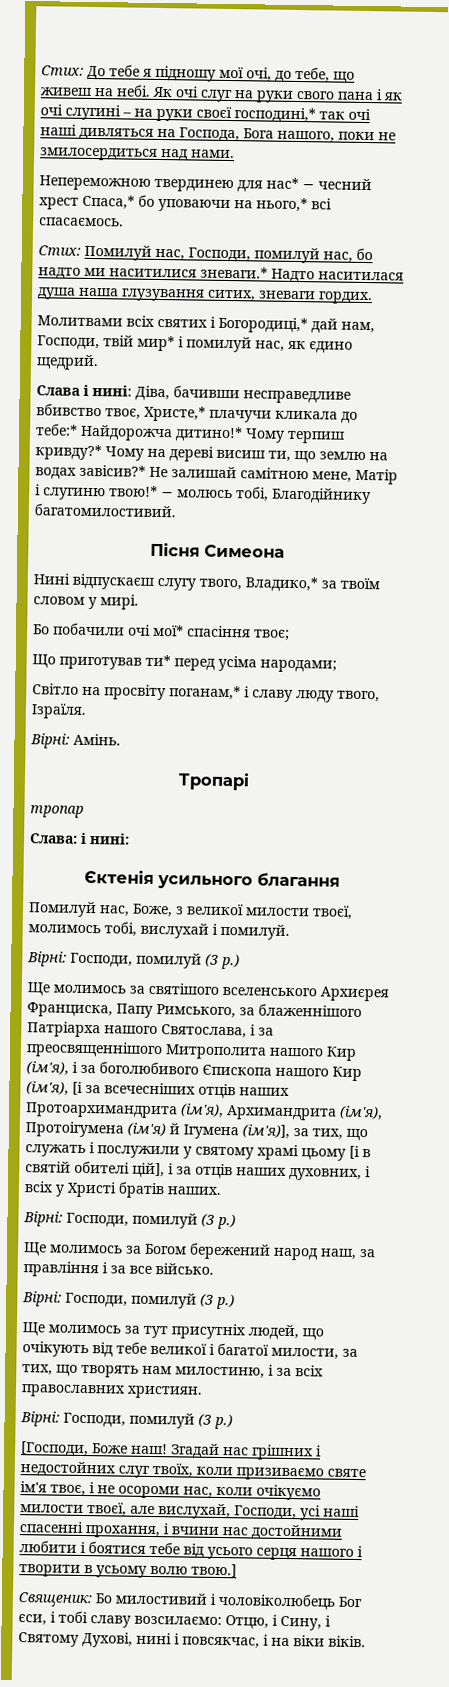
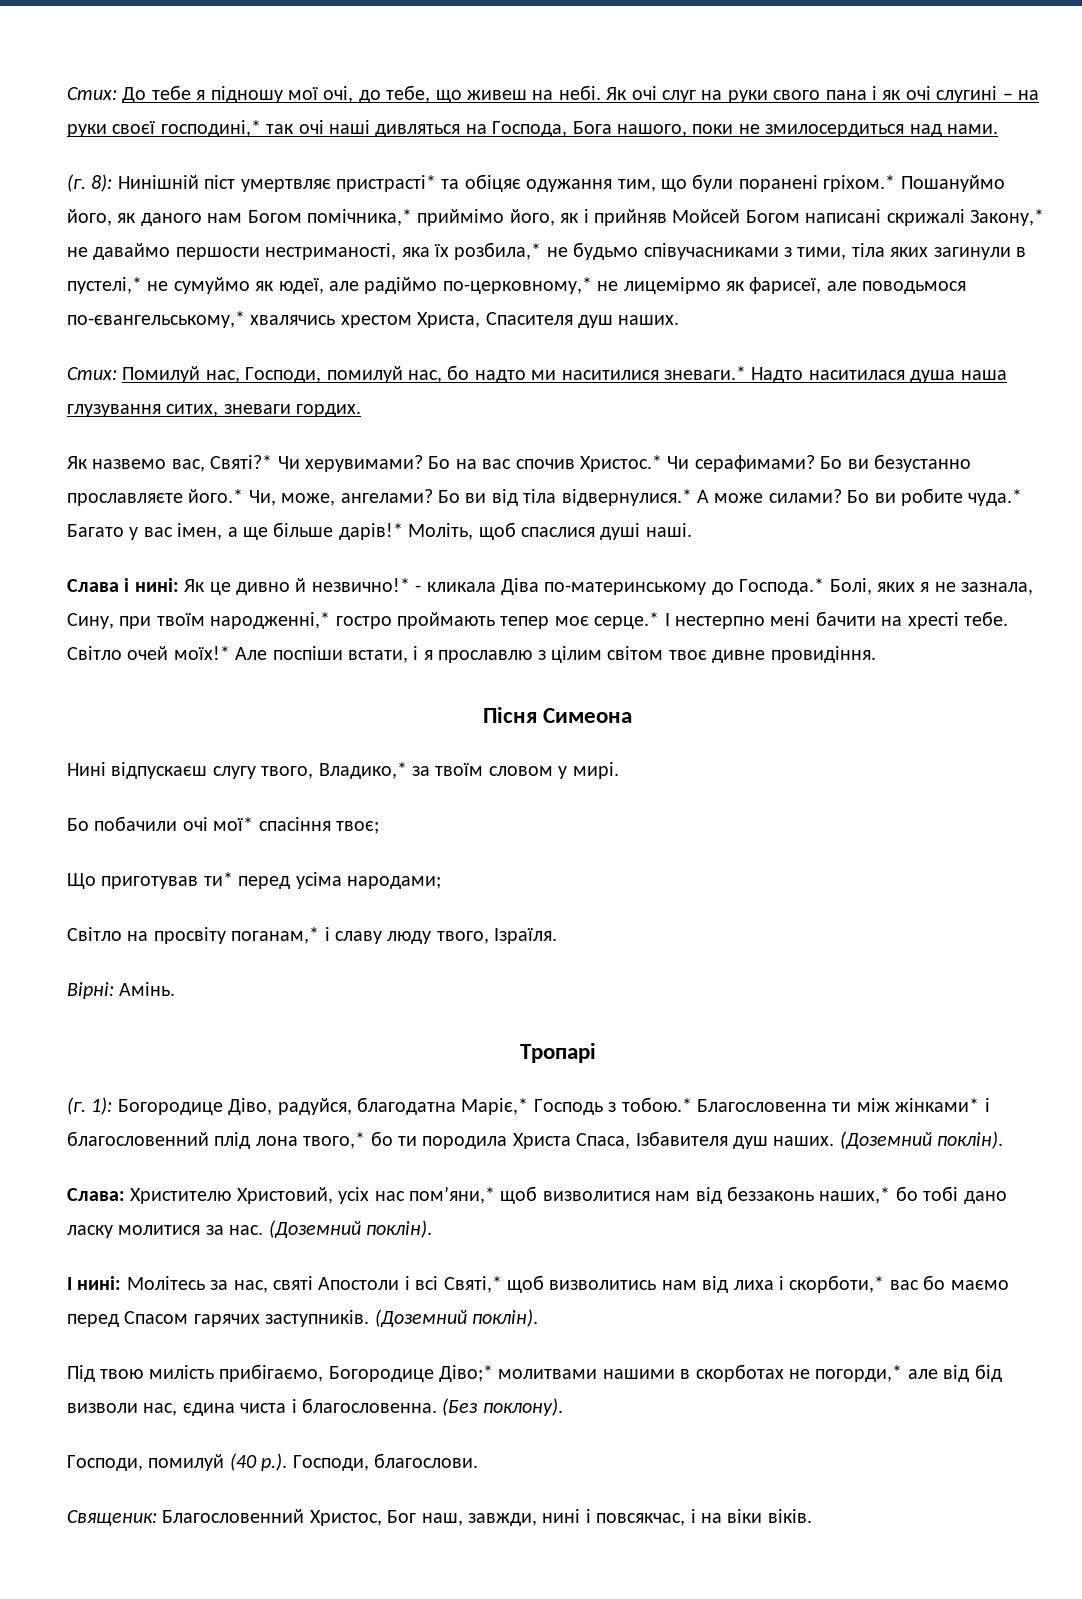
- Непереможною твердинею для нас* − чесний хрест Спаса,* бо уповаючи на нього,* всі спасаємось.
+ (г. 8): Нинішній піст умертвляє пристрасті* та обіцяє одужання тим, що були поранені гріхом.* Пошануймо його, як даного нам Богом помічника,* приймімо його, як і прийняв Мойсей Богом написані скрижалі Закону,* не даваймо першости нестриманості, яка їх розбила,* не будьмо співучасниками з тими, тіла яких загинули в пустелі,* не сумуймо як юдеї, але радіймо по-церковному,* не лицемірмо як фарисеї, але поводьмося по-євангельському,* хвалячись хрестом Христа, Спасителя душ наших.
- Молитвами всіх святих і Богородиці,* дай нам, Господи, твій мир* і помилуй нас, як єдино щедрий.
- Слава і нині: Діва, бачивши несправедливе вбивство твоє, Христе,* плачучи кликала до тебе:* Найдорожча дитино!* Чому терпиш кривду?* Чому на дереві висиш ти, що землю на водах завісив?* Не залишай самітною мене, Матір і слугиню твою!* − молюсь тобі, Благодійнику багатомилостивий.
+ Як назвемо вас, Святі?* Чи херувимами? Бо на вас спочив Христос.* Чи серафимами? Бо ви безустанно прославляєте його.* Чи, може, ангелами? Бо ви від тіла відвернулися.* А може силами? Бо ви робите чуда.* Багато у вас імен, а ще більше дарів!* Моліть, щоб спаслися душі наші.
+ Слава і нині: Як це дивно й незвично!* - кликала Діва по-материнському до Господа.* Болі, яких я не зазнала, Сину, при твоїм народженні,* гостро проймають тепер моє серце.* І нестерпно мені бачити на хресті тебе. Світло очей моїх!* Але поспіши встати, і я прославлю з цілим світом твоє дивне провидіння.
- тропар
- Слава: і нині:
- Єктенія усильного благання
- Помилуй нас, Боже, з великої милости твоєї, молимось тобі, вислухай і помилуй.
- Вірні: Господи, помилуй (3 р.)
- Ще молимось за святішого вселенського Архиєрея Франциска, Папу Римського, за блаженнішого Патріарха нашого Святослава, і за преосвященнішого Митрополита нашого Кир (ім'я), і за боголюбивого Єпископа нашого Кир (ім'я), [і за всечесніших отців наших Протоархимандрита (ім'я), Архимандрита (ім'я), Протоігумена (ім'я) й Ігумена (ім'я)], за тих, що служать і послужили у святому храмі цьому [і в святій обителі цій], і за отців наших духовних, і всіх у Христі братів наших.
- Вірні: Господи, помилуй (3 р.)
- Ще молимось за Богом бережений народ наш, за правління і за все військо.
- Вірні: Господи, помилуй (3 р.)
- Ще молимось за тут присутніх людей, що очікують від тебе великої і багатої милости, за тих, що творять нам милостиню, і за всіх православних християн.
- Вірні: Господи, помилуй (3 р.)
- [Господи, Боже наш! Згадай нас грішних і недостойних слуг твоїх, коли призиваємо святе ім'я твоє, і не осороми нас, коли очікуємо милости твоєї, але вислухай, Господи, усі наші спасенні прохання, і вчини нас достойними любити і боятися тебе від усього серця нашого і творити в усьому волю твою.]
- Священик: Бо милостивий і чоловіколюбець Бог єси, і тобі славу возсилаємо: Отцю, і Сину, і Святому Духові, нині і повсякчас, і на віки віків.
+ (г. 1): Богородице Діво, радуйся, благодатна Маріє,* Господь з тобою.* Благословенна ти між жінками* і благословенний плід лона твого,* бо ти породила Христа Спаса, Ізбавителя душ наших. (Доземний поклін).
+ Слава: Христителю Христовий, усіх нас пом’яни,* щоб визволитися нам від беззаконь наших,* бо тобі дано ласку молитися за нас. (Доземний поклін).
+ І нині: Молітесь за нас, святі Апостоли і всі Святі,* щоб визволитись нам від лиха і скорботи,* вас бо маємо перед Спасом гарячих заступників. (Доземний поклін).
+ Під твою милість прибігаємо, Богородице Діво;* молитвами нашими в скорботах не погорди,* але від бід визволи нас, єдина чиста і благословенна. (Без поклону).
+ Господи, помилуй (40 р.). Господи, благослови.
+ Священик: Благословенний Христос, Бог наш, завжди, нині і повсякчас, і на віки віків.

